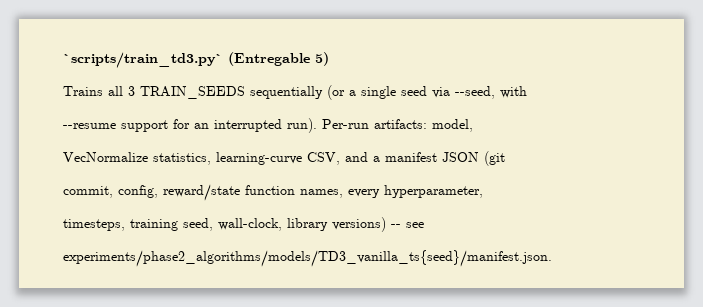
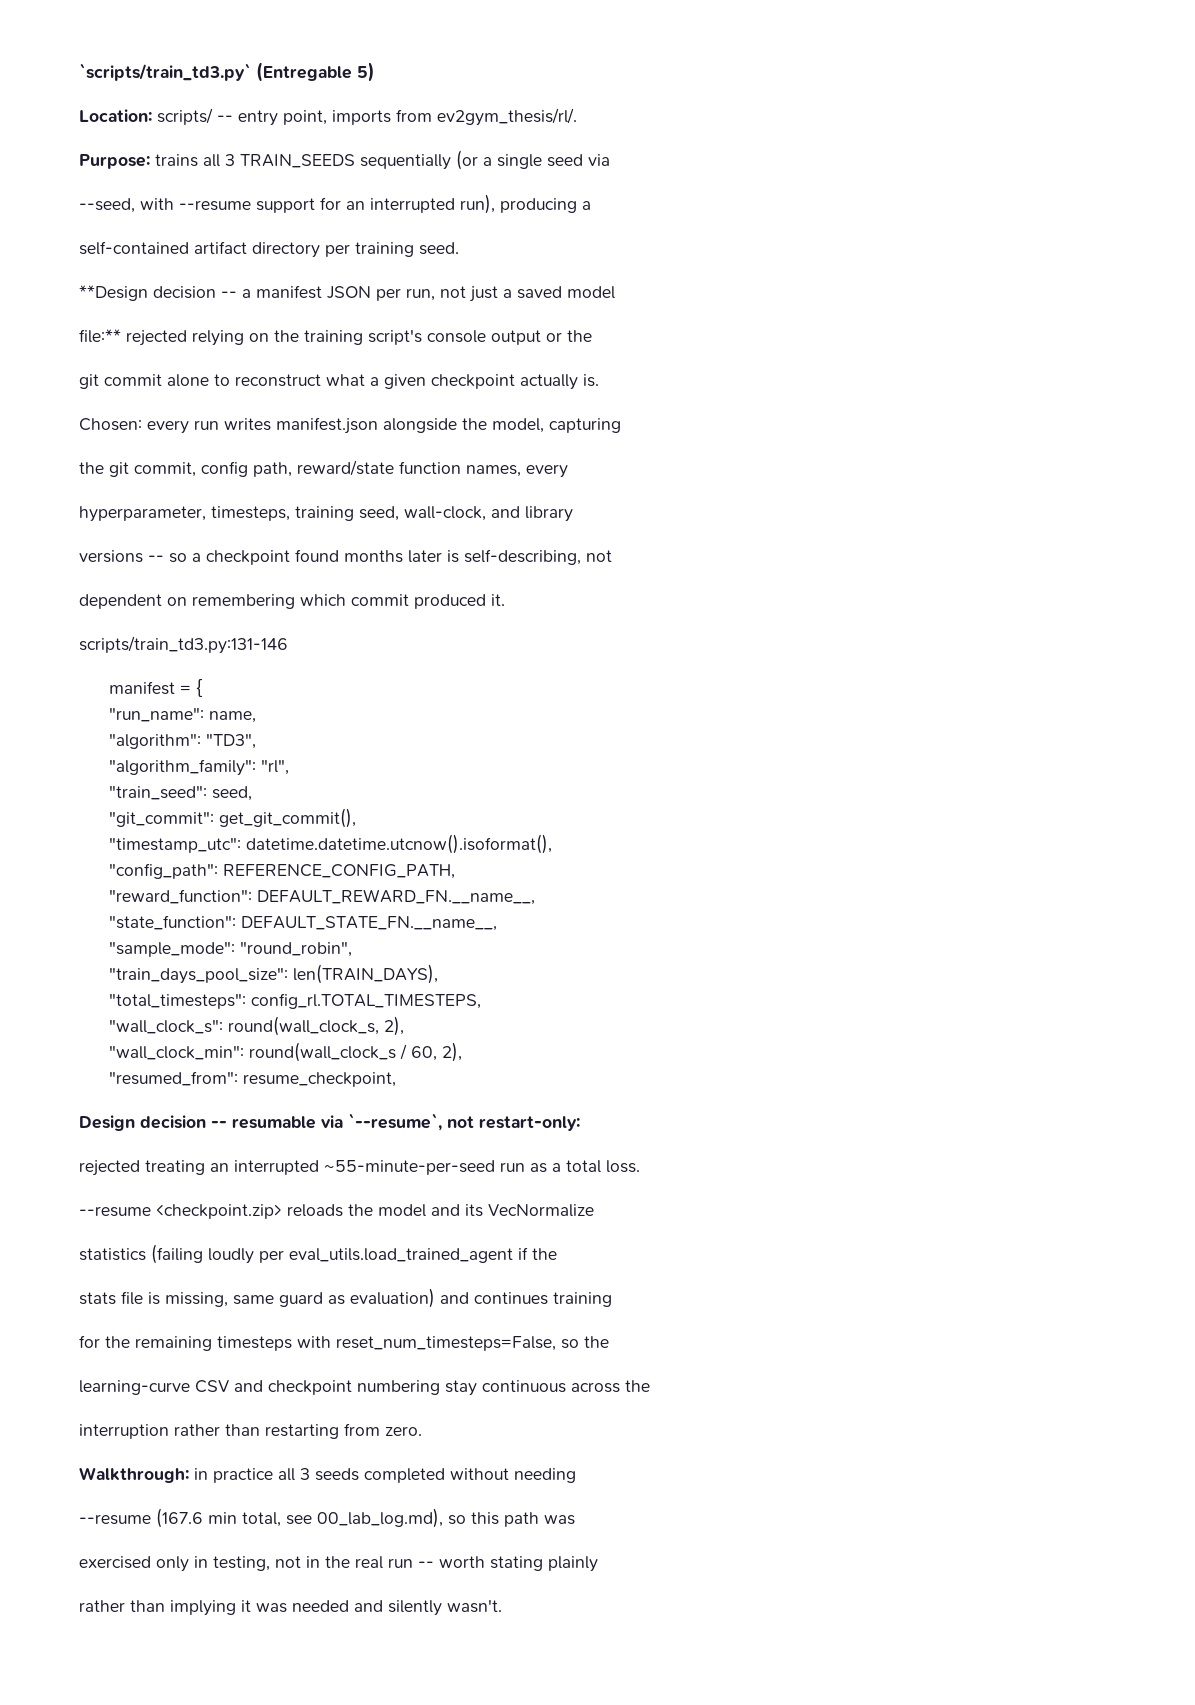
- Trains all 3 TRAIN_SEEDS sequentially (or a single seed via --seed, with
- --resume support for an interrupted run). Per-run artifacts: model,
- VecNormalize statistics, learning-curve CSV, and a manifest JSON (git
- commit, config, reward/state function names, every hyperparameter,
- timesteps, training seed, wall-clock, library versions) -- see
- experiments/phase2_algorithms/models/TD3_vanilla_ts{seed}/manifest.json.
+ Location: scripts/ -- entry point, imports from ev2gym_thesis/rl/.
+ Purpose: trains all 3 TRAIN_SEEDS sequentially (or a single seed via
+ --seed, with --resume support for an interrupted run), producing a
+ self-contained artifact directory per training seed.
+ **Design decision -- a manifest JSON per run, not just a saved model
+ file:** rejected relying on the training script's console output or the
+ git commit alone to reconstruct what a given checkpoint actually is.
+ Chosen: every run writes manifest.json alongside the model, capturing
+ the git commit, config path, reward/state function names, every
+ hyperparameter, timesteps, training seed, wall-clock, and library
+ versions -- so a checkpoint found months later is self-describing, not
+ dependent on remembering which commit produced it.
+ scripts/train_td3.py:131-146
+ manifest = {
+ "run_name": name,
+ "algorithm": "TD3",
+ "algorithm_family": "rl",
+ "train_seed": seed,
+ "git_commit": get_git_commit(),
+ "timestamp_utc": datetime.datetime.utcnow().isoformat(),
+ "config_path": REFERENCE_CONFIG_PATH,
+ "reward_function": DEFAULT_REWARD_FN.__name__,
+ "state_function": DEFAULT_STATE_FN.__name__,
+ "sample_mode": "round_robin",
+ "train_days_pool_size": len(TRAIN_DAYS),
+ "total_timesteps": config_rl.TOTAL_TIMESTEPS,
+ "wall_clock_s": round(wall_clock_s, 2),
+ "wall_clock_min": round(wall_clock_s / 60, 2),
+ "resumed_from": resume_checkpoint,
+ Design decision -- resumable via `--resume`, not restart-only:
+ rejected treating an interrupted ~55-minute-per-seed run as a total loss.
+ --resume <checkpoint.zip> reloads the model and its VecNormalize
+ statistics (failing loudly per eval_utils.load_trained_agent if the
+ stats file is missing, same guard as evaluation) and continues training
+ for the remaining timesteps with reset_num_timesteps=False, so the
+ learning-curve CSV and checkpoint numbering stay continuous across the
+ interruption rather than restarting from zero.
+ Walkthrough: in practice all 3 seeds completed without needing
+ --resume (167.6 min total, see 00_lab_log.md), so this path was
+ exercised only in testing, not in the real run -- worth stating plainly
+ rather than implying it was needed and silently wasn't.

